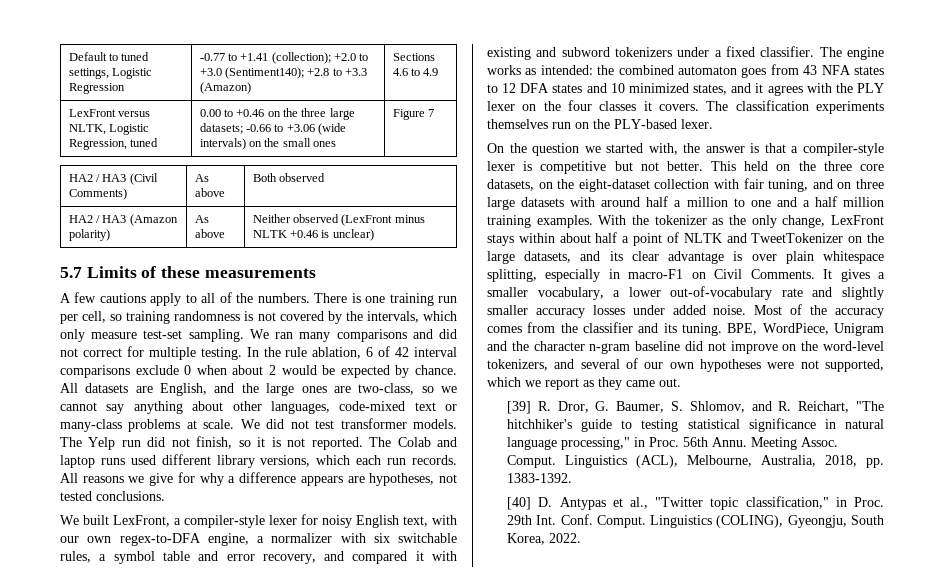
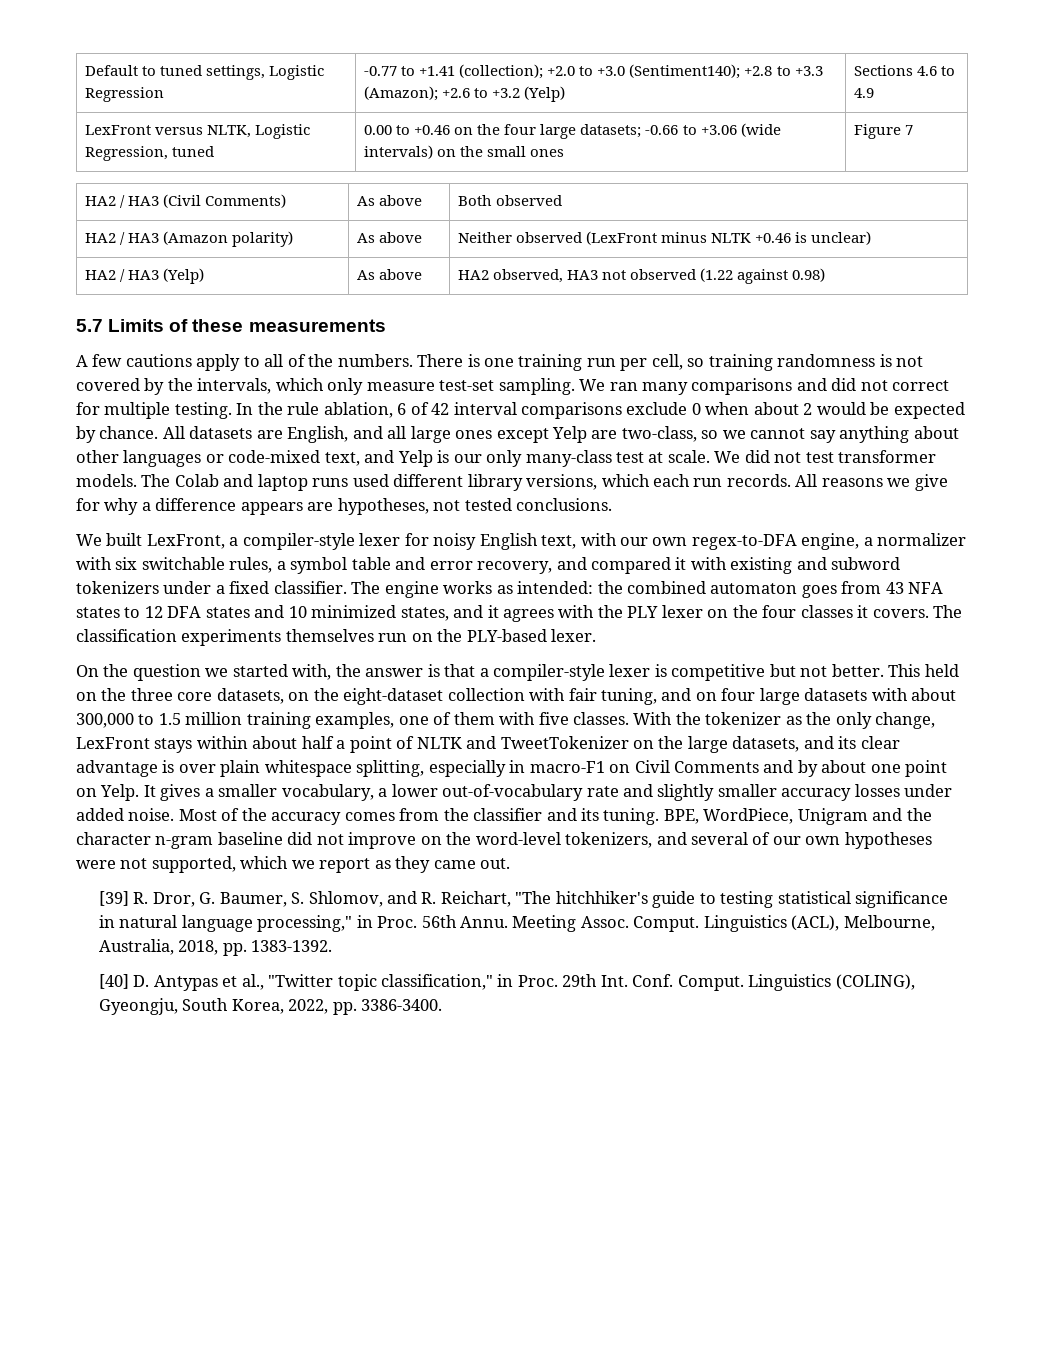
- Default to tuned settings, Logistic Regression | -0.77 to +1.41 (collection); +2.0 to +3.0 (Sentiment140); +2.8 to +3.3 (Amazon) | Sections 4.6 to 4.9
+ Default to tuned settings, Logistic Regression | -0.77 to +1.41 (collection); +2.0 to +3.0 (Sentiment140); +2.8 to +3.3 (Amazon); +2.6 to +3.2 (Yelp) | Sections 4.6 to 4.9
- LexFront versus NLTK, Logistic Regression, tuned | 0.00 to +0.46 on the three large datasets; -0.66 to +3.06 (wide intervals) on the small ones | Figure 7
+ LexFront versus NLTK, Logistic Regression, tuned | 0.00 to +0.46 on the four large datasets; -0.66 to +3.06 (wide intervals) on the small ones | Figure 7
+ HA2 / HA3 (Yelp) | As above | HA2 observed, HA3 not observed (1.22 against 0.98)
- All datasets are English, and the large ones are two-class, so we cannot say anything about other languages, code-mixed text or many-class problems at scale.
+ All datasets are English, and all large ones except Yelp are two-class, so we cannot say anything about other languages or code-mixed text, and Yelp is our only many-class test at scale.
- The Yelp run did not finish, so it is not reported. The Colab and laptop runs used different library versions, which each run records.
+ The Colab and laptop runs used different library versions, which each run records.
- This held on the three core datasets, on the eight-dataset collection with fair tuning, and on three large datasets with around half a million to one and a half million training examples.
+ This held on the three core datasets, on the eight-dataset collection with fair tuning, and on four large datasets with about 300,000 to 1.5 million training examples, one of them with five classes.
- With the tokenizer as the only change, LexFront stays within about half a point of NLTK and TweetTokenizer on the large datasets, and its clear advantage is over plain whitespace splitting, especially in macro-F1 on Civil Comments.
+ With the tokenizer as the only change, LexFront stays within about half a point of NLTK and TweetTokenizer on the large datasets, and its clear advantage is over plain whitespace splitting, especially in macro-F1 on Civil Comments and by about one point on Yelp.
- Linguistics (COLING), Gyeongju, South Korea, 2022.
+ Linguistics (COLING), Gyeongju, South Korea, 2022, pp. 3386-3400.

